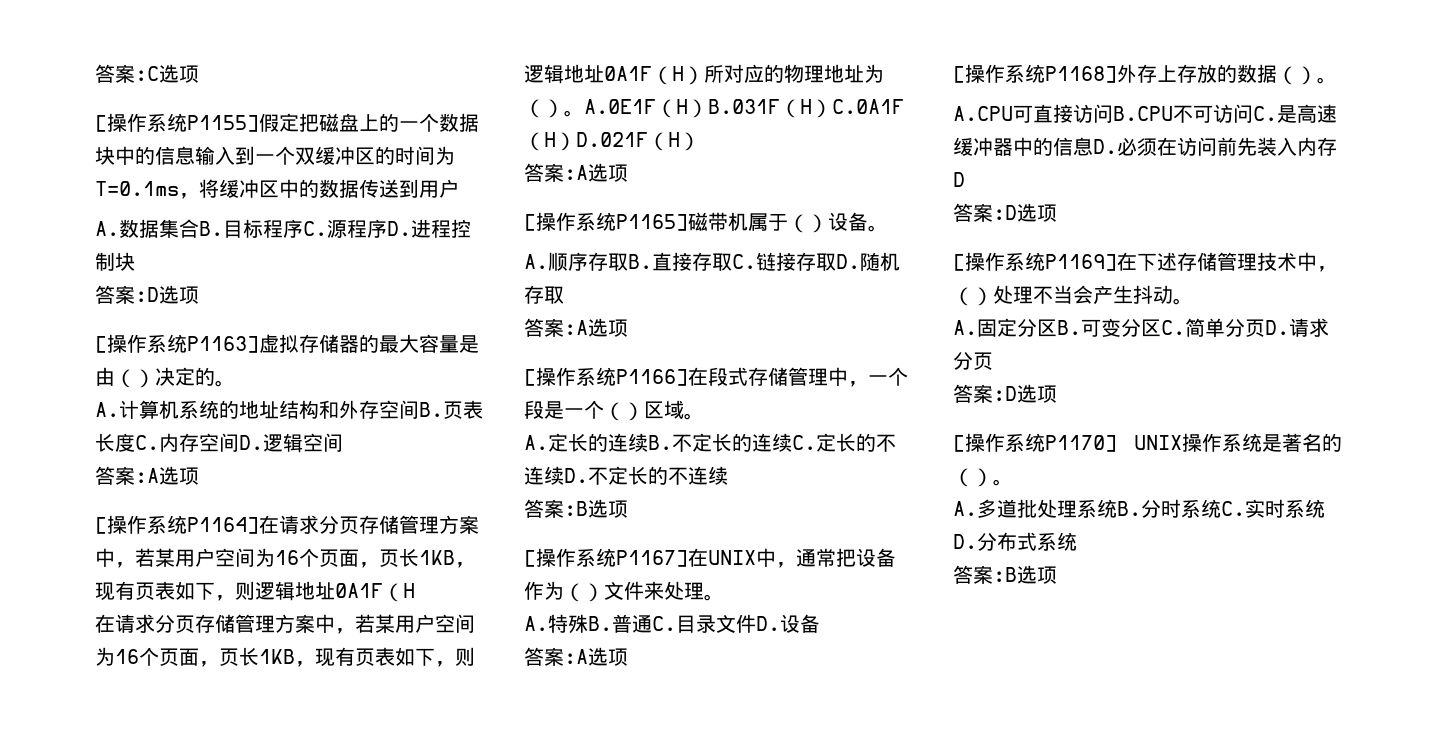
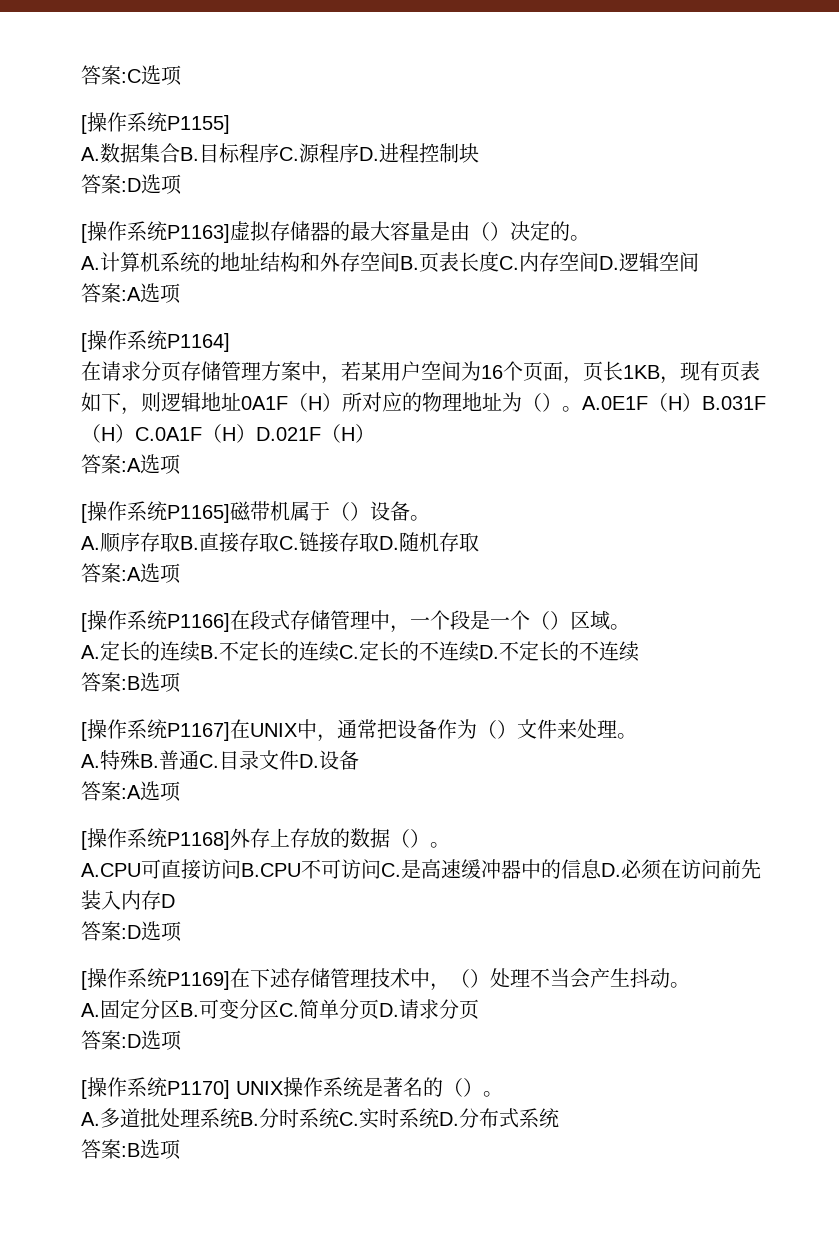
- [操作系统P1155]假定把磁盘上的一个数据块中的信息输入到一个双缓冲区的时间为T=0.1ms，将缓冲区中的数据传送到用户
+ [操作系统P1155]
- [操作系统P1164]在请求分页存储管理方案中，若某用户空间为16个页面，页长1KB，现有页表如下，则逻辑地址0A1F（H
+ [操作系统P1164]

